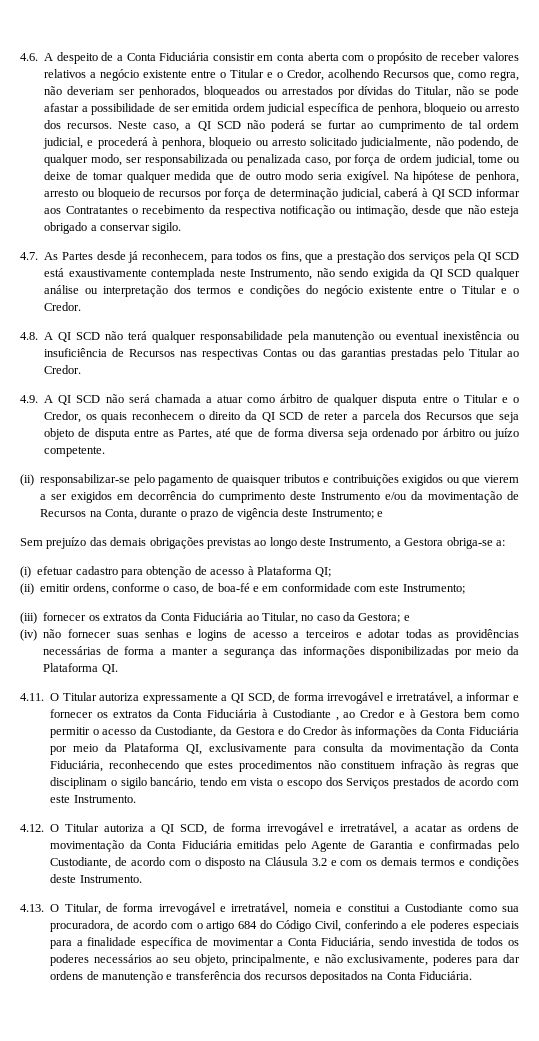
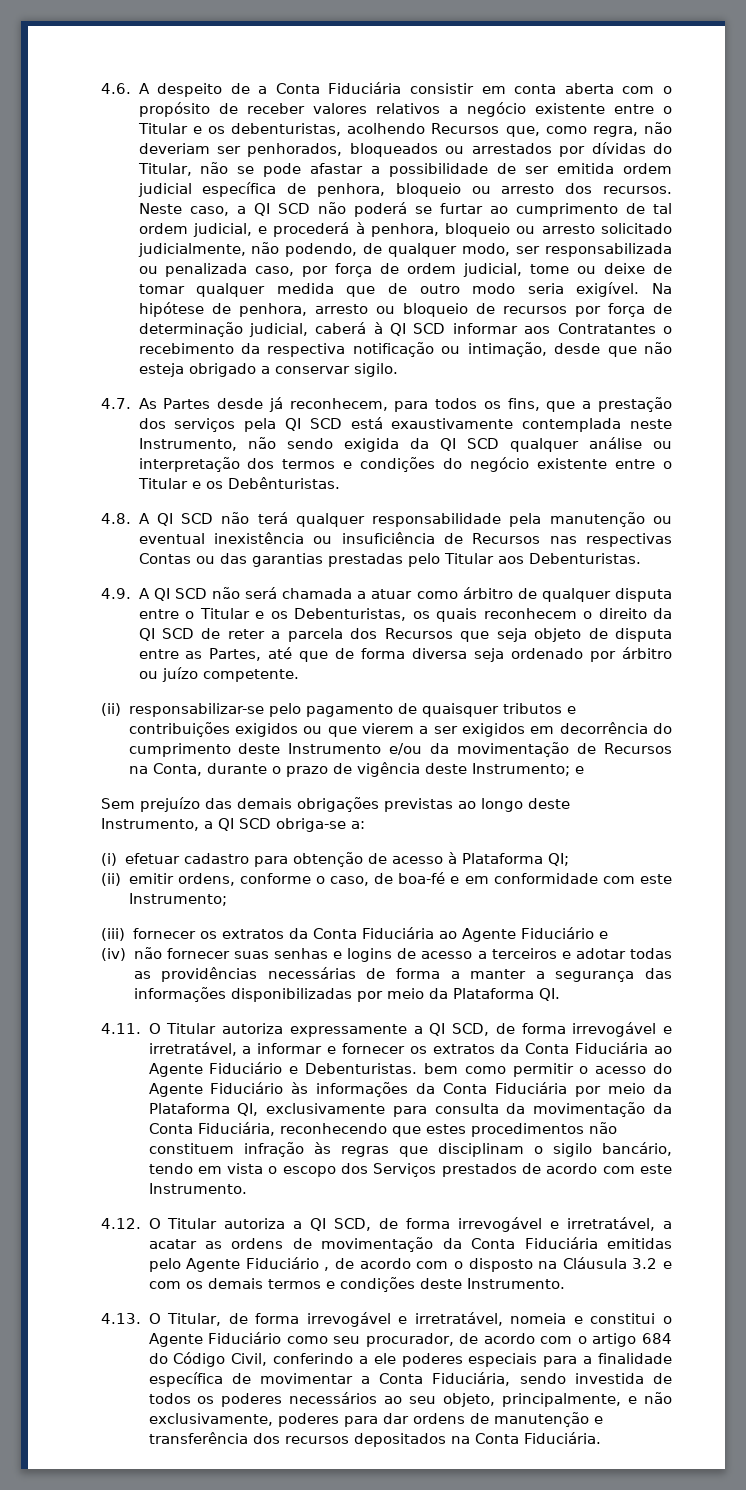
- 4.6. A despeito de a Conta Fiduciária consistir em conta aberta com o propósito de receber valores relativos a negócio existente entre o Titular e o Credor, acolhendo Recursos que, como regra, não deveriam ser penhorados, bloqueados ou arrestados por dívidas do Titular, não se pode afastar a possibilidade de ser emitida ordem judicial específica de penhora, bloqueio ou arresto dos recursos.
+ 4.6. A despeito de a Conta Fiduciária consistir em conta aberta com o propósito de receber valores relativos a negócio existente entre o Titular e os debenturistas, acolhendo Recursos que, como regra, não deveriam ser penhorados, bloqueados ou arrestados por dívidas do Titular, não se pode afastar a possibilidade de ser emitida ordem judicial específica de penhora, bloqueio ou arresto dos recursos.
- 4.7. As Partes desde já reconhecem, para todos os fins, que a prestação dos serviços pela QI SCD está exaustivamente contemplada neste Instrumento, não sendo exigida da QI SCD qualquer análise ou interpretação dos termos e condições do negócio existente entre o Titular e o Credor.
+ 4.7. As Partes desde já reconhecem, para todos os fins, que a prestação dos serviços pela QI SCD está exaustivamente contemplada neste Instrumento, não sendo exigida da QI SCD qualquer análise ou interpretação dos termos e condições do negócio existente entre o Titular e os Debênturistas.
- 4.8. A QI SCD não terá qualquer responsabilidade pela manutenção ou eventual inexistência ou insuficiência de Recursos nas respectivas Contas ou das garantias prestadas pelo Titular ao Credor.
+ 4.8. A QI SCD não terá qualquer responsabilidade pela manutenção ou eventual inexistência ou insuficiência de Recursos nas respectivas Contas ou das garantias prestadas pelo Titular aos Debenturistas.
- 4.9. A QI SCD não será chamada a atuar como árbitro de qualquer disputa entre o Titular e o Credor, os quais reconhecem o direito da QI SCD de reter a parcela dos Recursos que seja objeto de disputa entre as Partes, até que de forma diversa seja ordenado por árbitro ou juízo competente.
+ 4.9. A QI SCD não será chamada a atuar como árbitro de qualquer disputa entre o Titular e os Debenturistas, os quais reconhecem o direito da QI SCD de reter a parcela dos Recursos que seja objeto de disputa entre as Partes, até que de forma diversa seja ordenado por árbitro ou juízo competente.
- Sem prejuízo das demais obrigações previstas ao longo deste Instrumento, a Gestora obriga-se a:
+ Sem prejuízo das demais obrigações previstas ao longo deste Instrumento, a QI SCD obriga-se a:
- (iii) fornecer os extratos da Conta Fiduciária ao Titular, no caso da Gestora; e
+ (iii) fornecer os extratos da Conta Fiduciária ao Agente Fiduciário e
- 4.11. O Titular autoriza expressamente a QI SCD, de forma irrevogável e irretratável, a informar e fornecer os extratos da Conta Fiduciária à Custodiante , ao Credor e à Gestora bem como permitir o acesso da Custodiante, da Gestora e do Credor às informações da Conta Fiduciária por meio da Plataforma QI, exclusivamente para consulta da movimentação da Conta Fiduciária, reconhecendo que estes procedimentos não constituem infração às regras que disciplinam o sigilo bancário, tendo em vista o escopo dos Serviços prestados de acordo com este Instrumento.
+ 4.11. O Titular autoriza expressamente a QI SCD, de forma irrevogável e irretratável, a informar e fornecer os extratos da Conta Fiduciária ao Agente Fiduciário e Debenturistas. bem como permitir o acesso do Agente Fiduciário às informações da Conta Fiduciária por meio da Plataforma QI, exclusivamente para consulta da movimentação da Conta Fiduciária, reconhecendo que estes procedimentos não constituem infração às regras que disciplinam o sigilo bancário, tendo em vista o escopo dos Serviços prestados de acordo com este Instrumento.
- 4.12. O Titular autoriza a QI SCD, de forma irrevogável e irretratável, a acatar as ordens de movimentação da Conta Fiduciária emitidas pelo Agente de Garantia e confirmadas pelo Custodiante, de acordo com o disposto na Cláusula 3.2 e com os demais termos e condições deste Instrumento.
+ 4.12. O Titular autoriza a QI SCD, de forma irrevogável e irretratável, a acatar as ordens de movimentação da Conta Fiduciária emitidas pelo Agente Fiduciário , de acordo com o disposto na Cláusula 3.2 e com os demais termos e condições deste Instrumento.
- 4.13. O Titular, de forma irrevogável e irretratável, nomeia e constitui a Custodiante como sua procuradora, de acordo com o artigo 684 do Código Civil, conferindo a ele poderes especiais para a finalidade específica de movimentar a Conta Fiduciária, sendo investida de todos os poderes necessários ao seu objeto, principalmente, e não exclusivamente, poderes para dar ordens de manutenção e transferência dos recursos depositados na Conta Fiduciária.
+ 4.13. O Titular, de forma irrevogável e irretratável, nomeia e constitui o Agente Fiduciário como seu procurador, de acordo com o artigo 684 do Código Civil, conferindo a ele poderes especiais para a finalidade específica de movimentar a Conta Fiduciária, sendo investida de todos os poderes necessários ao seu objeto, principalmente, e não exclusivamente, poderes para dar ordens de manutenção e transferência dos recursos depositados na Conta Fiduciária.

